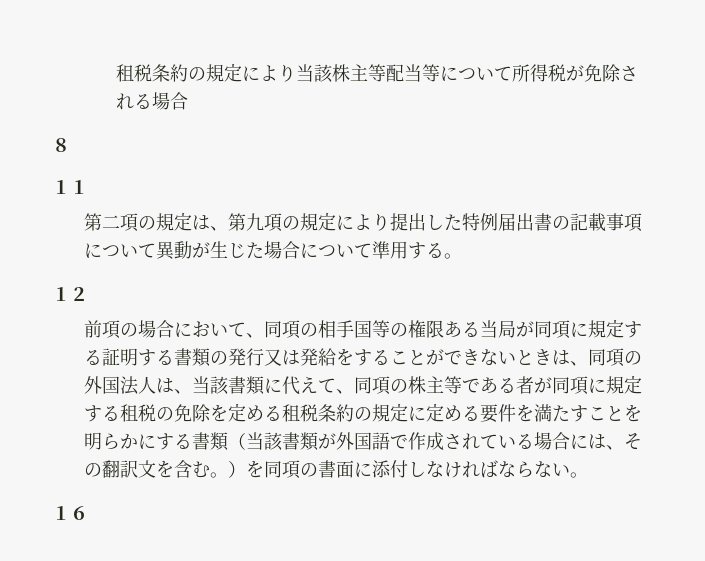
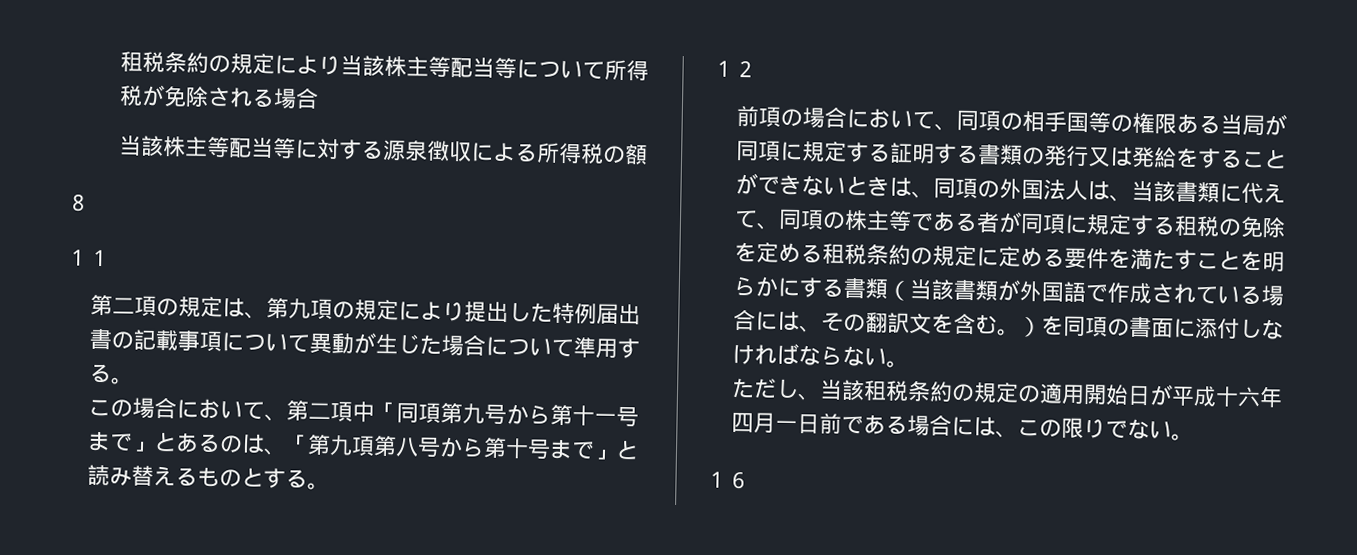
+ 当該株主等配当等に対する源泉徴収による所得税の額
+ この場合において、第二項中「同項第九号から第十一号まで」とあるのは、「第九項第八号から第十号まで」と読み替えるものとする。
+ ただし、当該租税条約の規定の適用開始日が平成十六年四月一日前である場合には、この限りでない。

